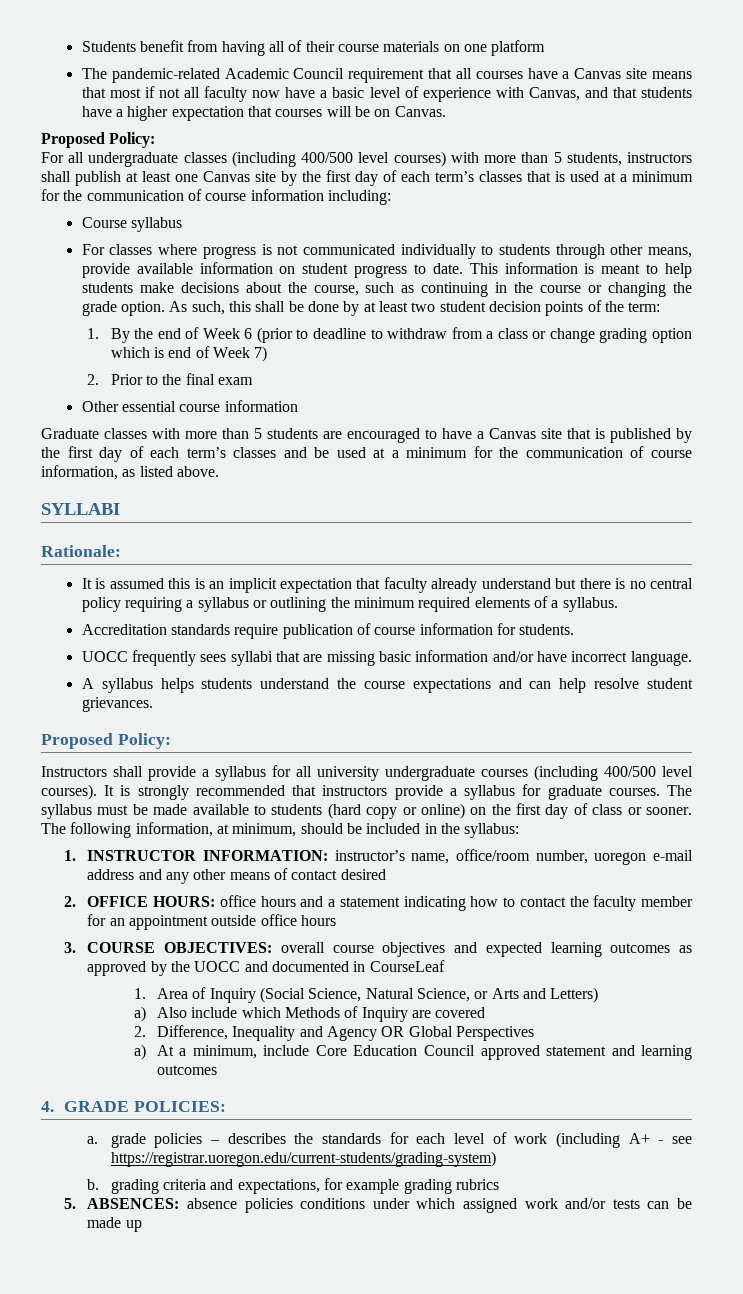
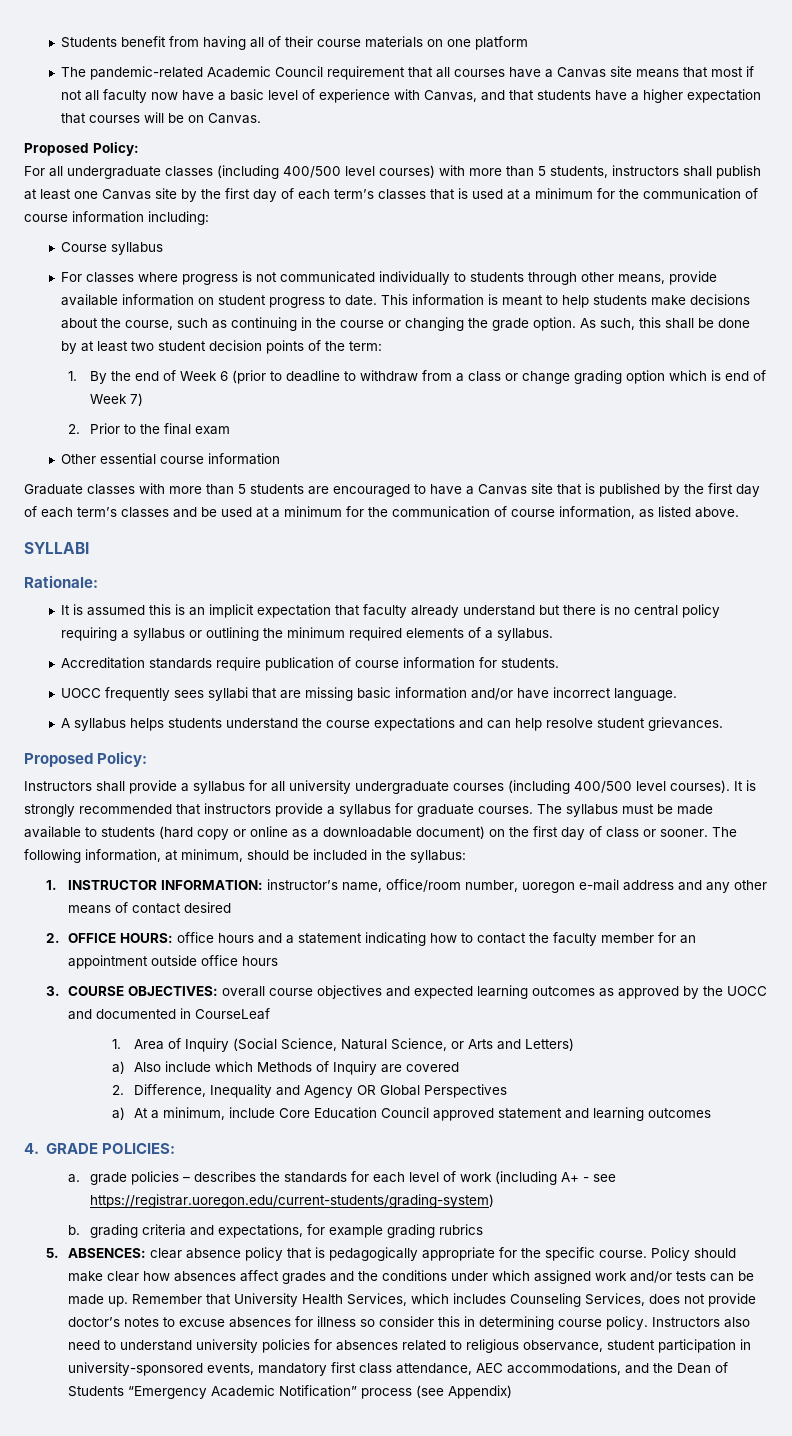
- The syllabus must be made available to students (hard copy or online) on the first day of class or sooner.
+ The syllabus must be made available to students (hard copy or online as a downloadable document) on the first day of class or sooner.
- 5. ABSENCES: absence policies conditions under which assigned work and/or tests can be made up
+ 5. ABSENCES: clear absence policy that is pedagogically appropriate for the specific course. Policy should make clear how absences affect grades and the conditions under which assigned work and/or tests can be made up. Remember that University Health Services, which includes Counseling Services, does not provide doctor’s notes to excuse absences for illness so consider this in determining course policy. Instructors also need to understand university policies for absences related to religious observance, student participation in university-sponsored events, mandatory first class attendance, AEC accommodations, and the Dean of Students “Emergency Academic Notification” process (see Appendix)

